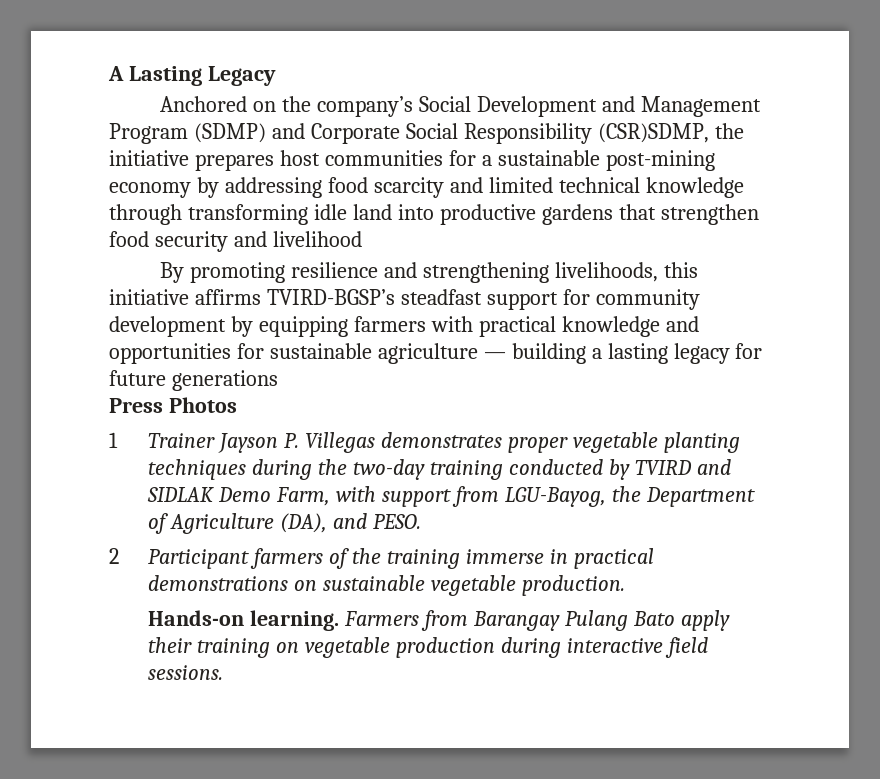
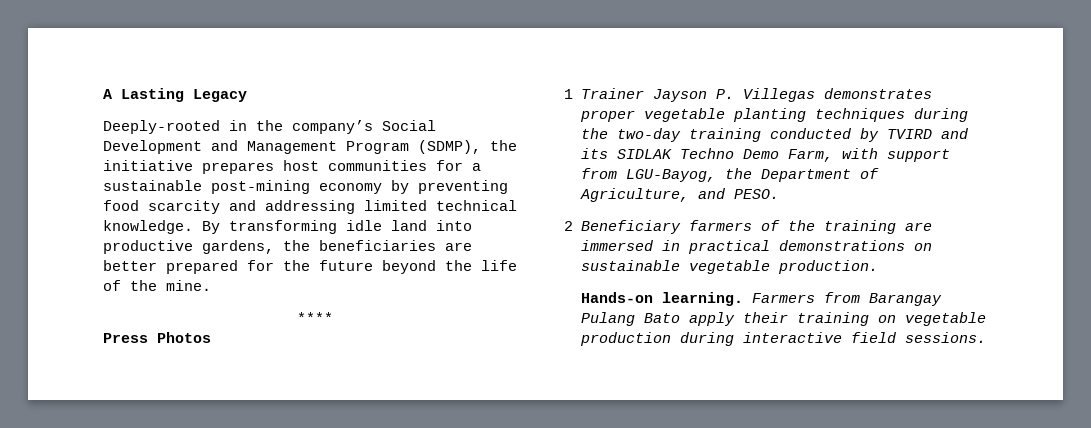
- Anchored on the company’s Social Development and Management Program (SDMP) and Corporate Social Responsibility (CSR)SDMP, the initiative prepares host communities for a sustainable post-mining economy by addressing food scarcity and limited technical knowledge through transforming idle land into productive gardens that strengthen food security and livelihood
- By promoting resilience and strengthening livelihoods, this initiative affirms TVIRD-BGSP’s steadfast support for community development by equipping farmers with practical knowledge and opportunities for sustainable agriculture — building a lasting legacy for future generations
+ Deeply-rooted in the company’s Social Development and Management Program (SDMP), the initiative prepares host communities for a sustainable post-mining economy by preventing food scarcity and addressing limited technical knowledge. By transforming idle land into productive gardens, the beneficiaries are better prepared for the future beyond the life of the mine.
+ ****
- 1 Trainer Jayson P. Villegas demonstrates proper vegetable planting techniques during the two-day training conducted by TVIRD and SIDLAK Demo Farm, with support from LGU-Bayog, the Department of Agriculture (DA), and PESO.
+ 1 Trainer Jayson P. Villegas demonstrates proper vegetable planting techniques during the two-day training conducted by TVIRD and its SIDLAK Techno Demo Farm, with support from LGU-Bayog, the Department of Agriculture, and PESO.
- 2 Participant farmers of the training immerse in practical demonstrations on sustainable vegetable production.
+ 2 Beneficiary farmers of the training are immersed in practical demonstrations on sustainable vegetable production.

